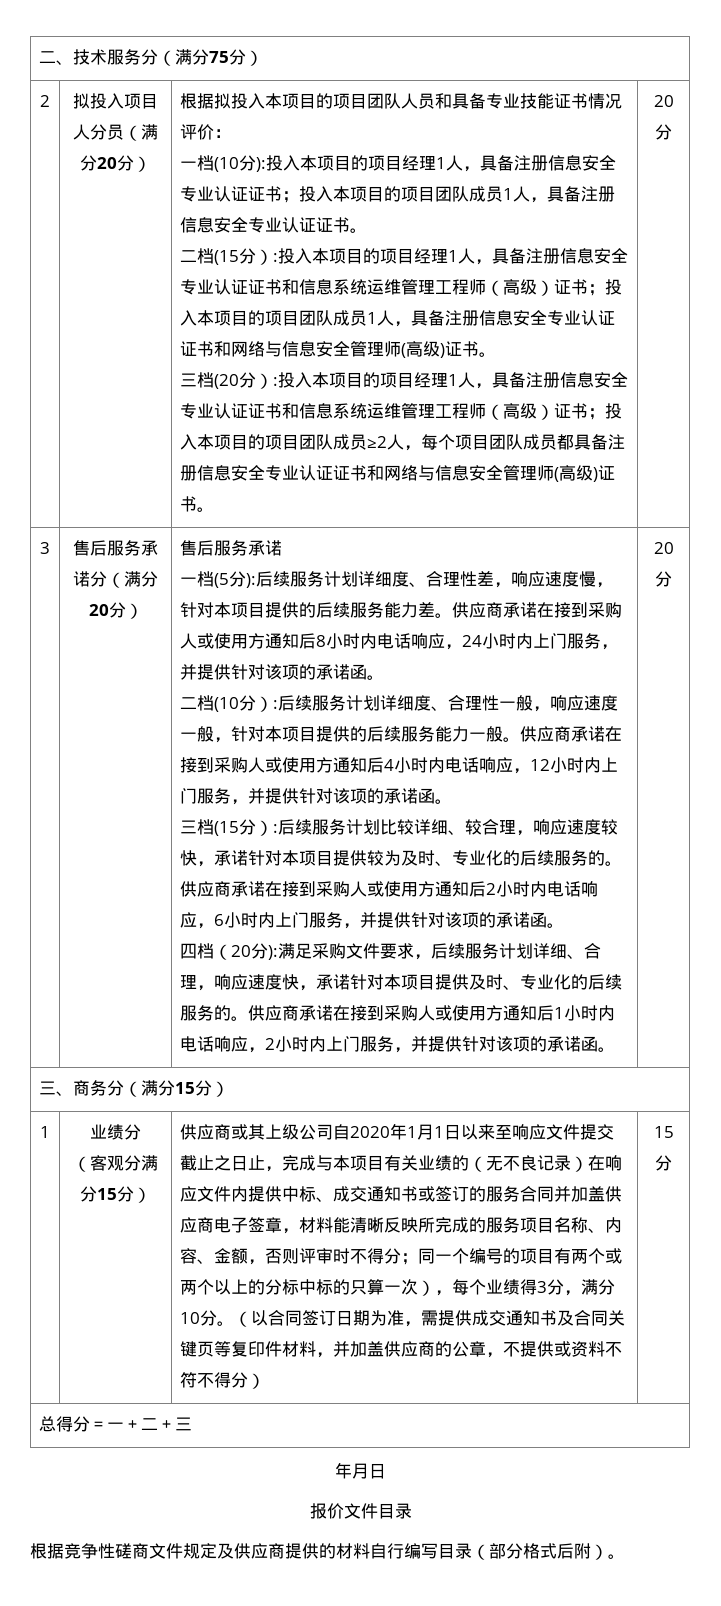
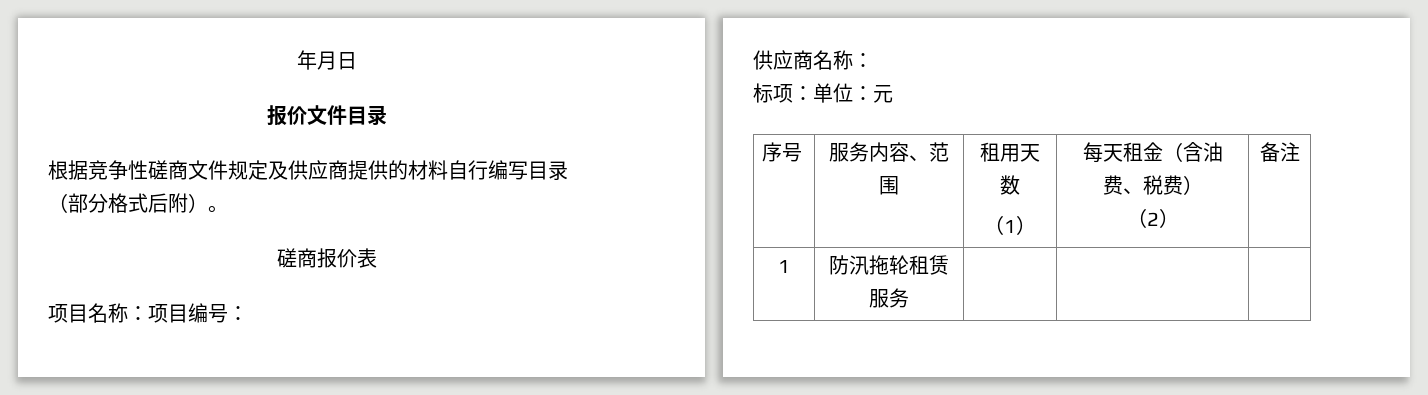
- 二、技术服务分（满分75分）
- 2 | 拟投入项目人分员（满分20分） | 根据拟投入本项目的项目团队人员和具备专业技能证书情况评价：
- 一档(10分):投入本项目的项目经理1人，具备注册信息安全专业认证证书；投入本项目的项目团队成员1人，具备注册信息安全专业认证证书。
- 二档(15分）:投入本项目的项目经理1人，具备注册信息安全专业认证证书和信息系统运维管理工程师（高级）证书；投入本项目的项目团队成员1人，具备注册信息安全专业认证证书和网络与信息安全管理师(高级)证书。
- 三档(20分）:投入本项目的项目经理1人，具备注册信息安全专业认证证书和信息系统运维管理工程师（高级）证书；投入本项目的项目团队成员≥2人，每个项目团队成员都具备注册信息安全专业认证证书和网络与信息安全管理师(高级)证书。 | 20分
- 3 | 售后服务承诺分（满分20分） | 售后服务承诺
- 一档(5分):后续服务计划详细度、合理性差，响应速度慢，针对本项目提供的后续服务能力差。供应商承诺在接到采购人或使用方通知后8小时内电话响应，24小时内上门服务，并提供针对该项的承诺函。
- 二档(10分）:后续服务计划详细度、合理性一般，响应速度一般，针对本项目提供的后续服务能力一般。供应商承诺在接到采购人或使用方通知后4小时内电话响应，12小时内上门服务，并提供针对该项的承诺函。
- 三档(15分）:后续服务计划比较详细、较合理，响应速度较快，承诺针对本项目提供较为及时、专业化的后续服务的。供应商承诺在接到采购人或使用方通知后2小时内电话响应，6小时内上门服务，并提供针对该项的承诺函。
- 四档（20分):满足采购文件要求，后续服务计划详细、合理，响应速度快，承诺针对本项目提供及时、专业化的后续服务的。供应商承诺在接到采购人或使用方通知后1小时内电话响应，2小时内上门服务，并提供针对该项的承诺函。 | 20分
- 三、商务分（满分15分）
- 1 | 业绩分
- （客观分满分15分） | 供应商或其上级公司自2020年1月1日以来至响应文件提交截止之日止，完成与本项目有关业绩的（无不良记录）在响应文件内提供中标、成交通知书或签订的服务合同并加盖供应商电子签章，材料能清晰反映所完成的服务项目名称、内容、金额，否则评审时不得分；同一个编号的项目有两个或两个以上的分标中标的只算一次），每个业绩得3分，满分10分。（以合同签订日期为准，需提供成交通知书及合同关键页等复印件材料，并加盖供应商的公章，不提供或资料不符不得分） | 15分
- 总得分＝一＋二＋三
+ 磋商报价表
+ 项目名称：项目编号：
+ 供应商名称：
+ 标项：单位：元
+ 序号 | 服务内容、范围 | 租用天数
+ （1） | 每天租金（含油费、税费）
+ （2） | 备注
+ 1 | 防汛拖轮租赁服务 | | |

